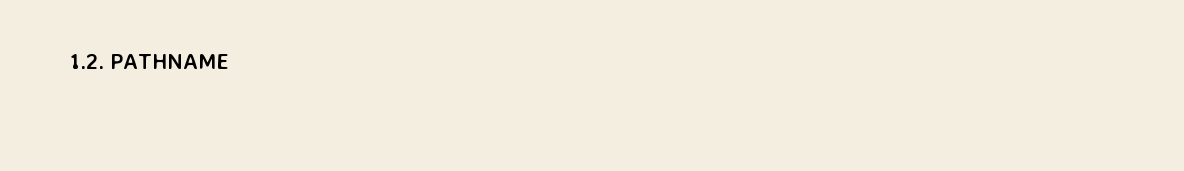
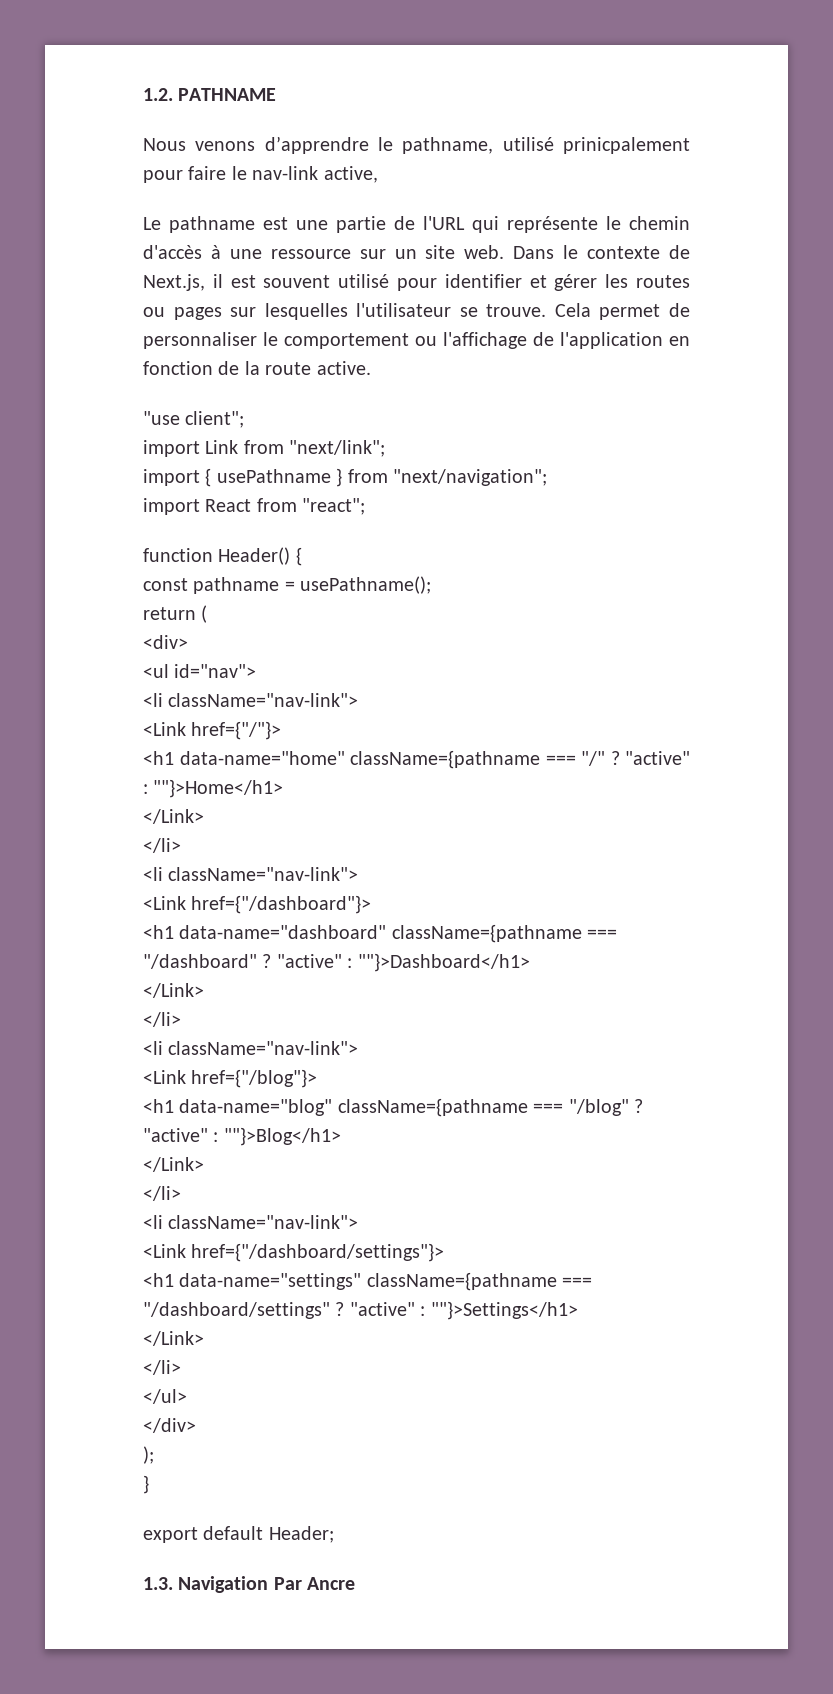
+ Nous venons d’apprendre le pathname, utilisé prinicpalement pour faire le nav-link active,
+ Le pathname est une partie de l'URL qui représente le chemin d'accès à une ressource sur un site web. Dans le contexte de Next.js, il est souvent utilisé pour identifier et gérer les routes ou pages sur lesquelles l'utilisateur se trouve. Cela permet de personnaliser le comportement ou l'affichage de l'application en fonction de la route active.
+ "use client";
+ import Link from "next/link";
+ import { usePathname } from "next/navigation";
+ import React from "react";
+ function Header() {
+ const pathname = usePathname();
+ return (
+ <div>
+ <ul id="nav">
+ <li className="nav-link">
+ <Link href={"/"}>
+ <h1 data-name="home" className={pathname === "/" ? "active" : ""}>Home</h1>
+ </Link>
+ </li>
+ <li className="nav-link">
+ <Link href={"/dashboard"}>
+ <h1 data-name="dashboard" className={pathname === "/dashboard" ? "active" : ""}>Dashboard</h1>
+ </Link>
+ </li>
+ <li className="nav-link">
+ <Link href={"/blog"}>
+ <h1 data-name="blog" className={pathname === "/blog" ? "active" : ""}>Blog</h1>
+ </Link>
+ </li>
+ <li className="nav-link">
+ <Link href={"/dashboard/settings"}>
+ <h1 data-name="settings" className={pathname === "/dashboard/settings" ? "active" : ""}>Settings</h1>
+ </Link>
+ </li>
+ </ul>
+ </div>
+ );
+ }
+ export default Header;
+ 1.3. Navigation Par Ancre

